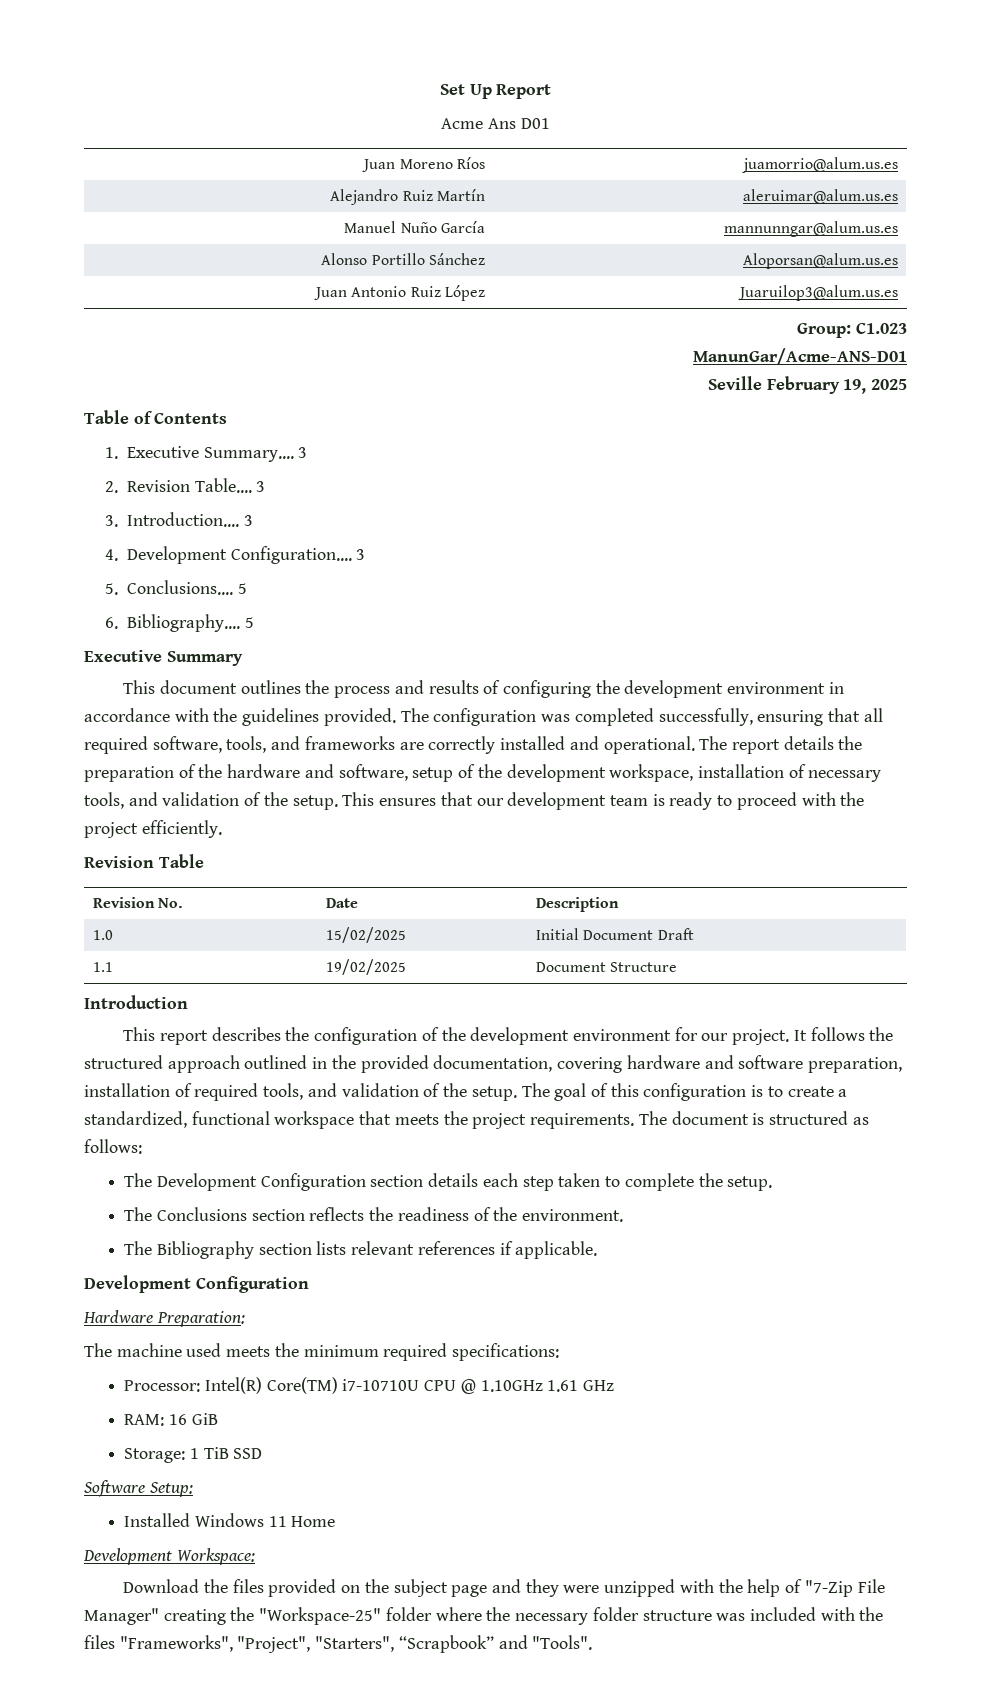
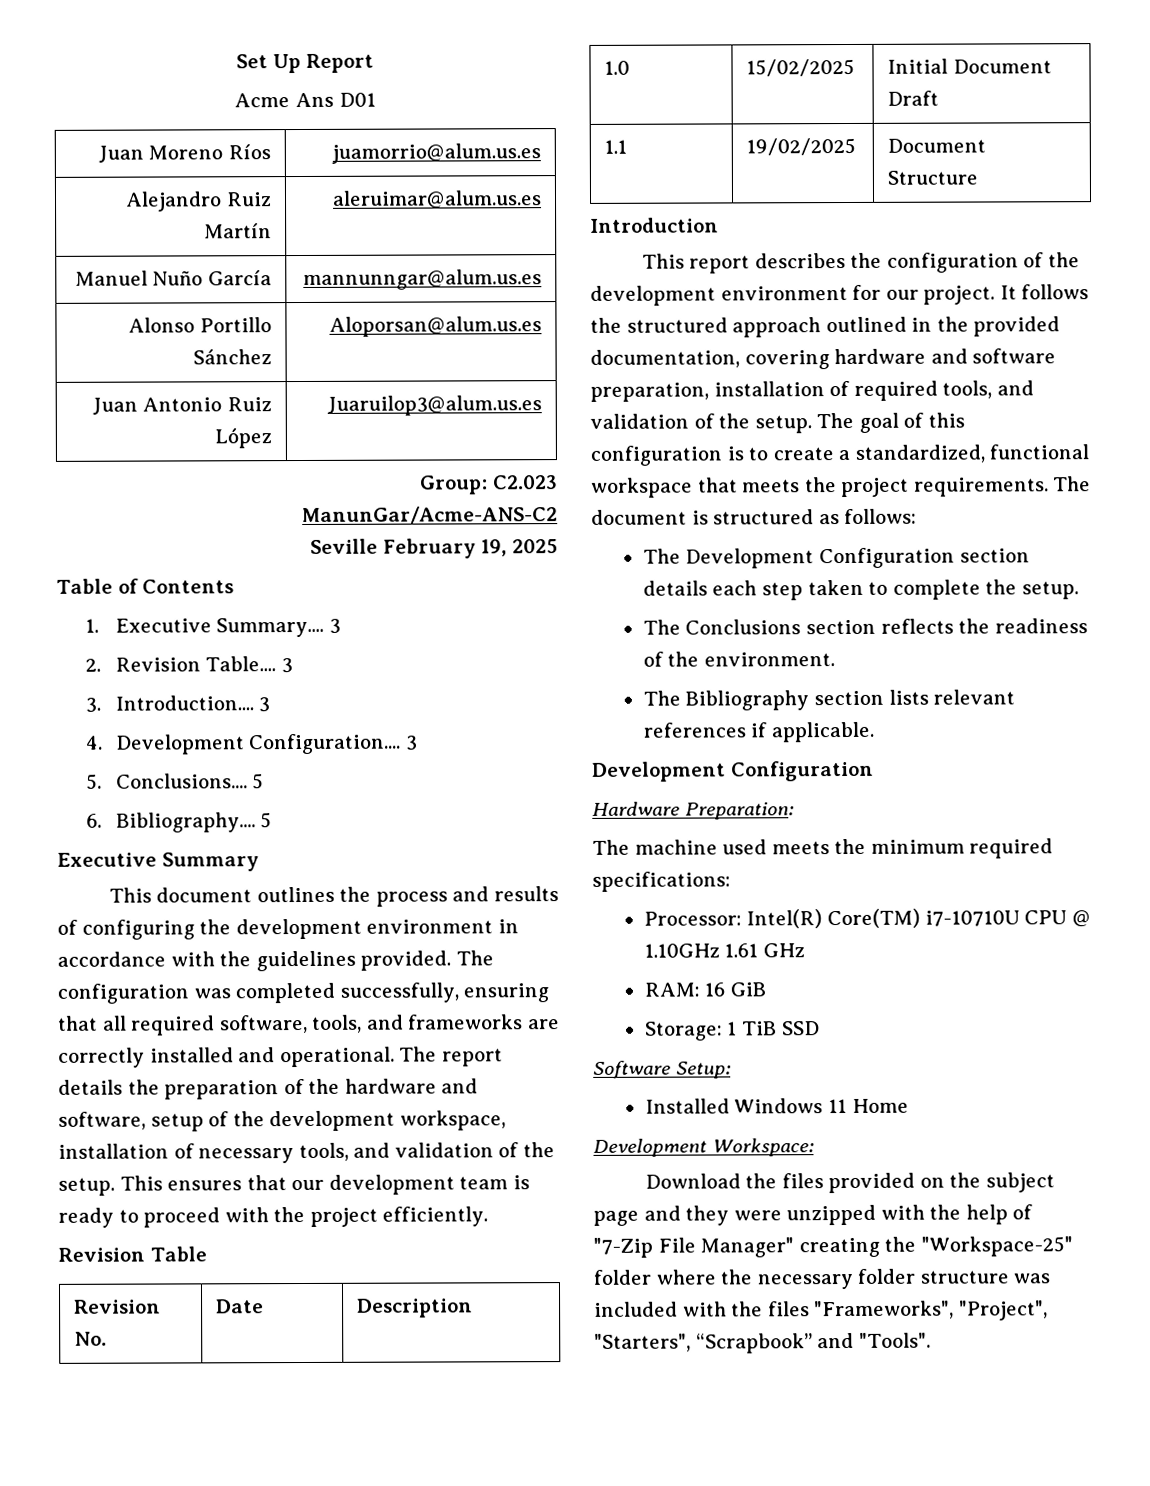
- Group: C1.023
- ManunGar/Acme-ANS-D01
+ Group: C2.023
+ ManunGar/Acme-ANS-C2

